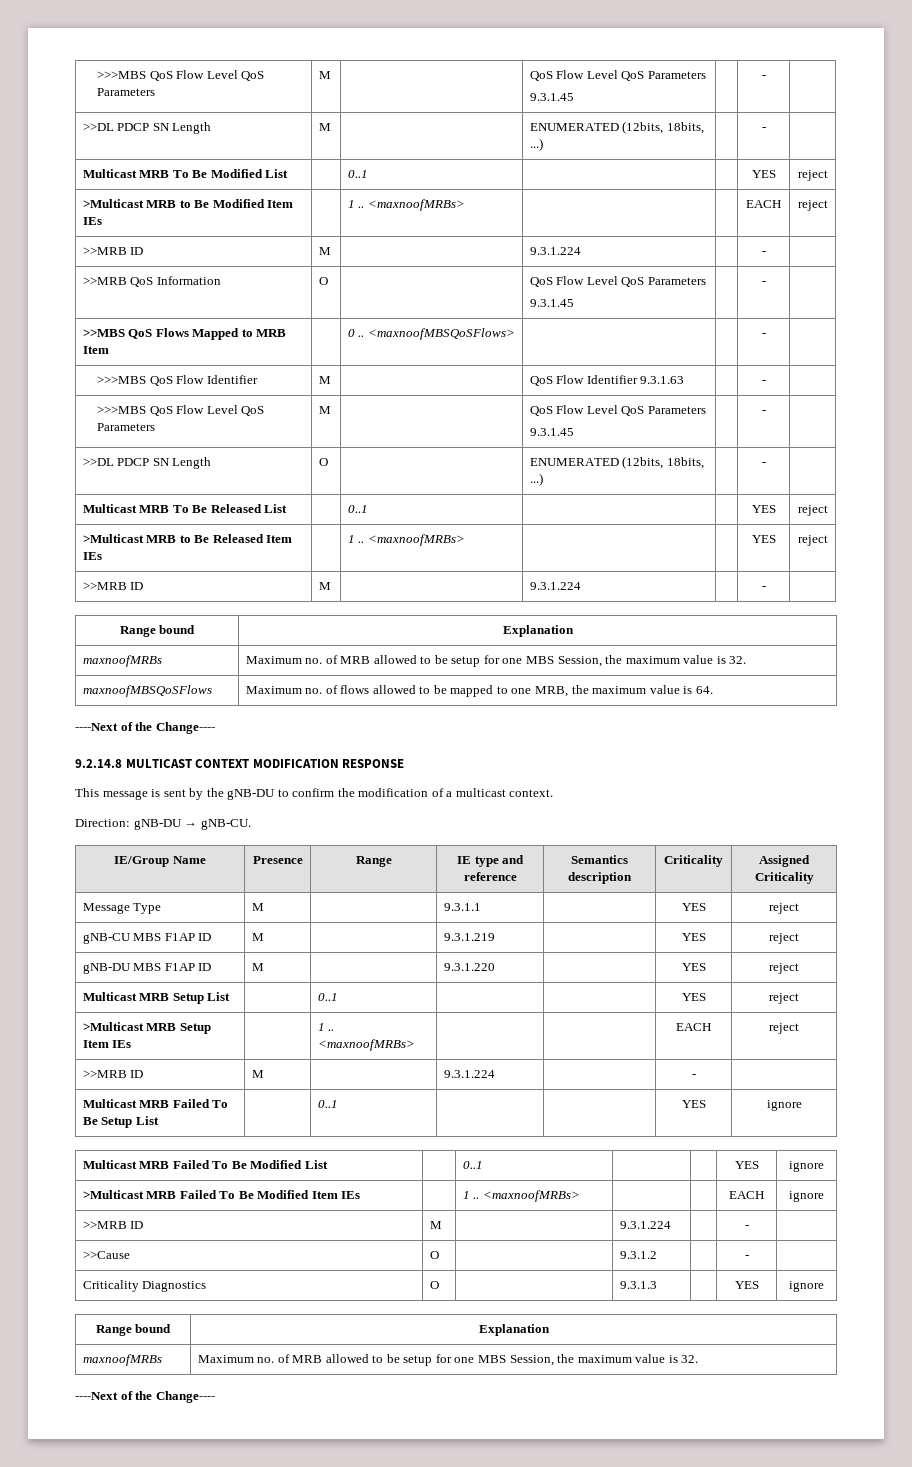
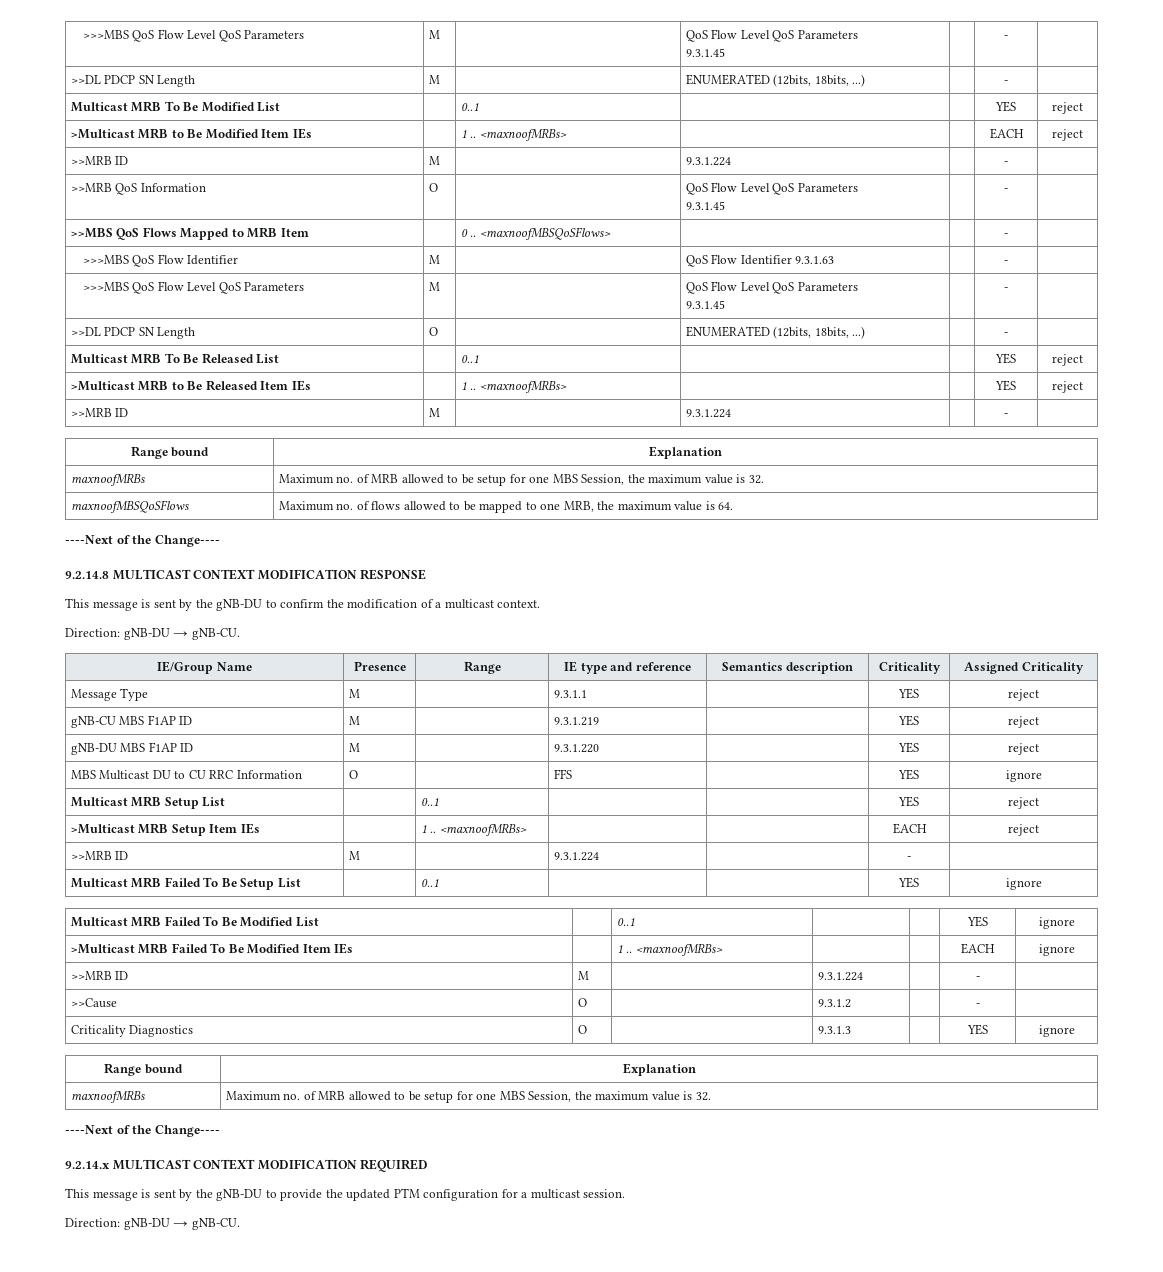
+ MBS Multicast DU to CU RRC Information | O | | FFS | | YES | ignore
+ 9.2.14.x MULTICAST CONTEXT MODIFICATION REQUIRED
+ This message is sent by the gNB-DU to provide the updated PTM configuration for a multicast session.
+ Direction: gNB-DU → gNB-CU.

